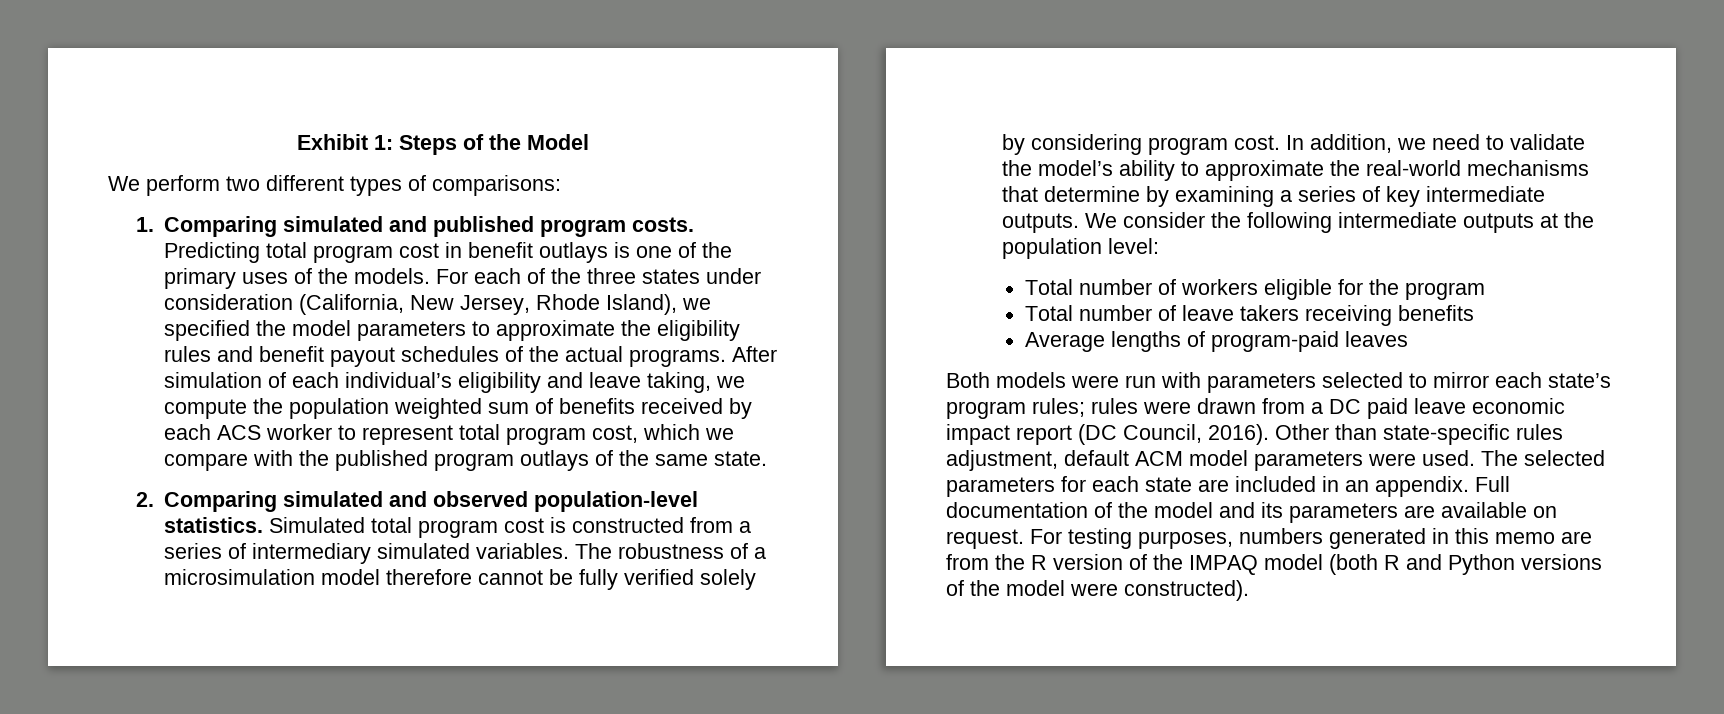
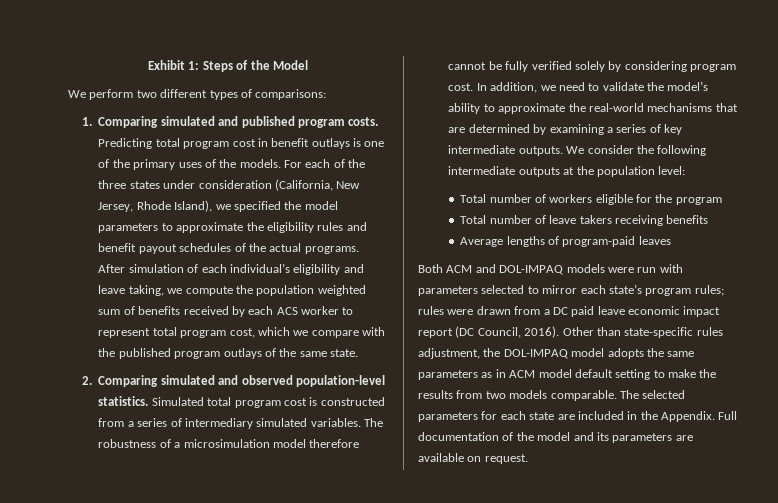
- In addition, we need to validate the model’s ability to approximate the real-world mechanisms that determine by examining a series of key intermediate outputs.
+ In addition, we need to validate the model’s ability to approximate the real-world mechanisms that are determined by examining a series of key intermediate outputs.
- Both models were run with parameters selected to mirror each state’s program rules; rules were drawn from a DC paid leave economic impact report (DC Council, 2016).
+ Both ACM and DOL-IMPAQ models were run with parameters selected to mirror each state’s program rules; rules were drawn from a DC paid leave economic impact report (DC Council, 2016).
- Other than state-specific rules adjustment, default ACM model parameters were used.
+ Other than state-specific rules adjustment, the DOL-IMPAQ model adopts the same parameters as in ACM model default setting to make the results from two models comparable.
- The selected parameters for each state are included in an appendix.
+ The selected parameters for each state are included in the Appendix.
- For testing purposes, numbers generated in this memo are from the R version of the IMPAQ model (both R and Python versions of the model were constructed).

